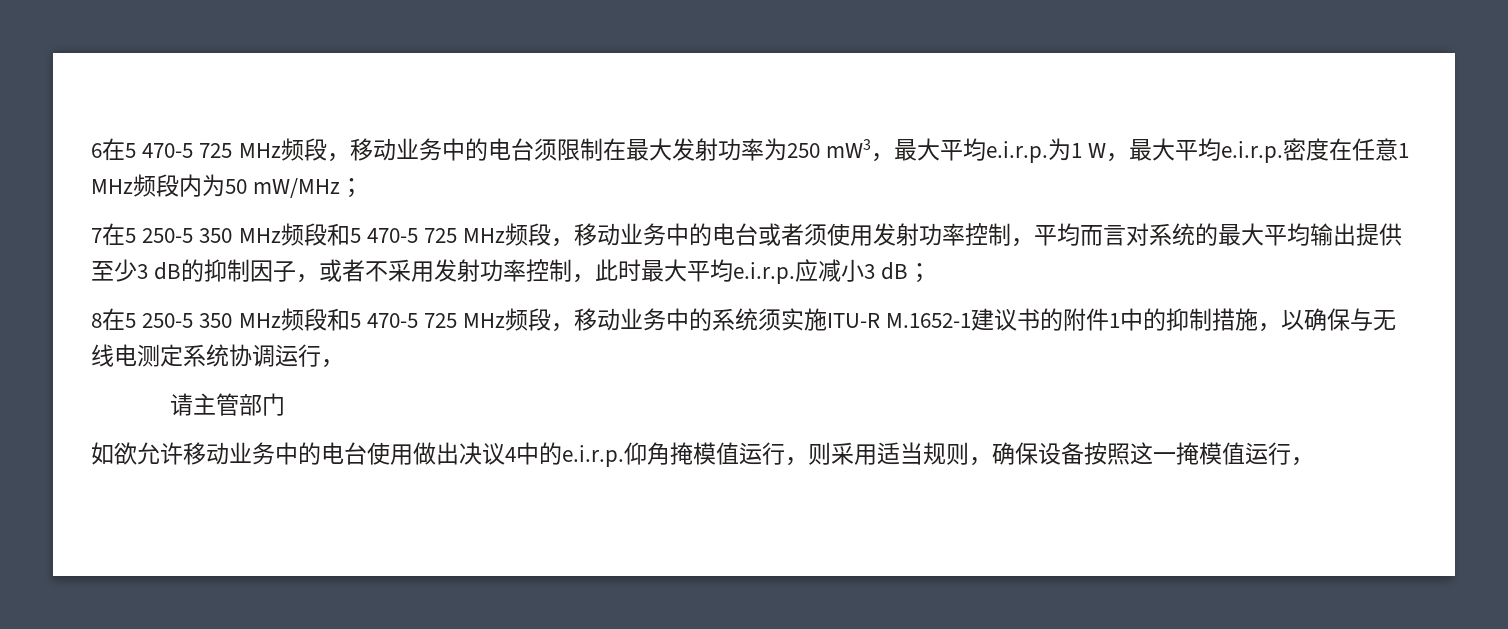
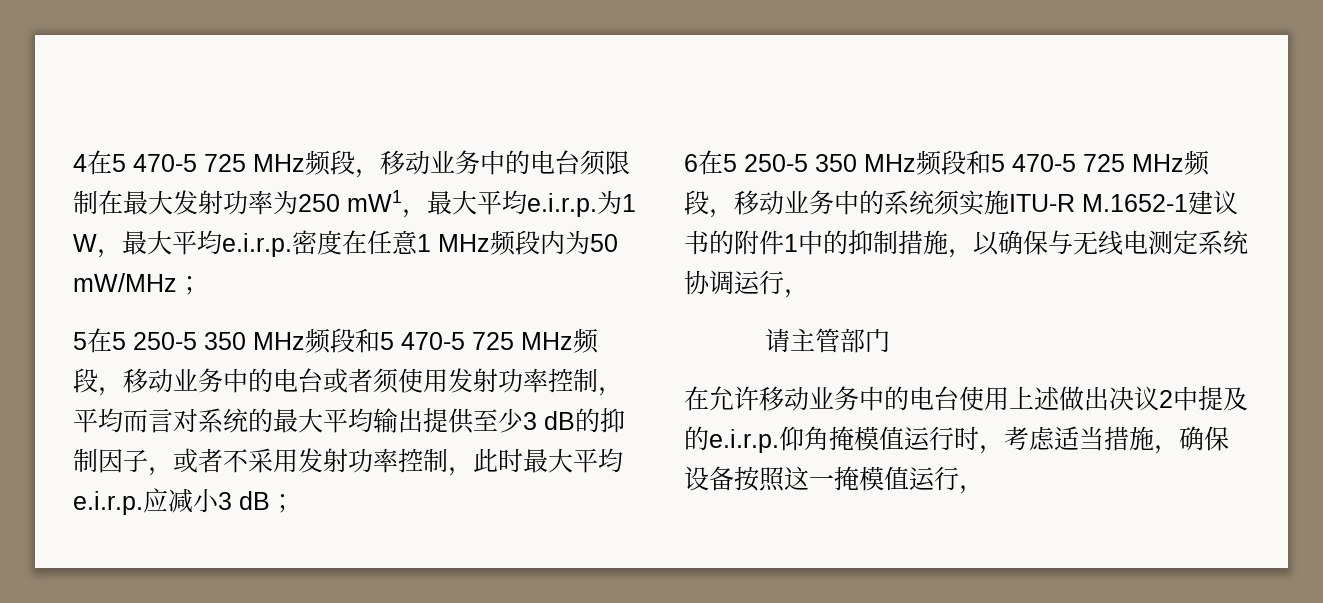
- 6在5 470-5 725 MHz频段，移动业务中的电台须限制在最大发射功率为250 mW3，最大平均e.i.r.p.为1 W，最大平均e.i.r.p.密度在任意1 MHz频段内为50 mW/MHz；
+ 4在5 470-5 725 MHz频段，移动业务中的电台须限制在最大发射功率为250 mW1，最大平均e.i.r.p.为1 W，最大平均e.i.r.p.密度在任意1 MHz频段内为50 mW/MHz；
- 7在5 250-5 350 MHz频段和5 470-5 725 MHz频段，移动业务中的电台或者须使用发射功率控制，平均而言对系统的最大平均输出提供至少3 dB的抑制因子，或者不采用发射功率控制，此时最大平均e.i.r.p.应减小3 dB；
+ 5在5 250-5 350 MHz频段和5 470-5 725 MHz频段，移动业务中的电台或者须使用发射功率控制，平均而言对系统的最大平均输出提供至少3 dB的抑制因子，或者不采用发射功率控制，此时最大平均e.i.r.p.应减小3 dB；
- 8在5 250-5 350 MHz频段和5 470-5 725 MHz频段，移动业务中的系统须实施ITU-R M.1652-1建议书的附件1中的抑制措施，以确保与无线电测定系统协调运行，
+ 6在5 250-5 350 MHz频段和5 470-5 725 MHz频段，移动业务中的系统须实施ITU-R M.1652-1建议书的附件1中的抑制措施，以确保与无线电测定系统协调运行，
- 如欲允许移动业务中的电台使用做出决议4中的e.i.r.p.仰角掩模值运行，则采用适当规则，确保设备按照这一掩模值运行，
+ 在允许移动业务中的电台使用上述做出决议2中提及的e.i.r.p.仰角掩模值运行时，考虑适当措施，确保设备按照这一掩模值运行，

